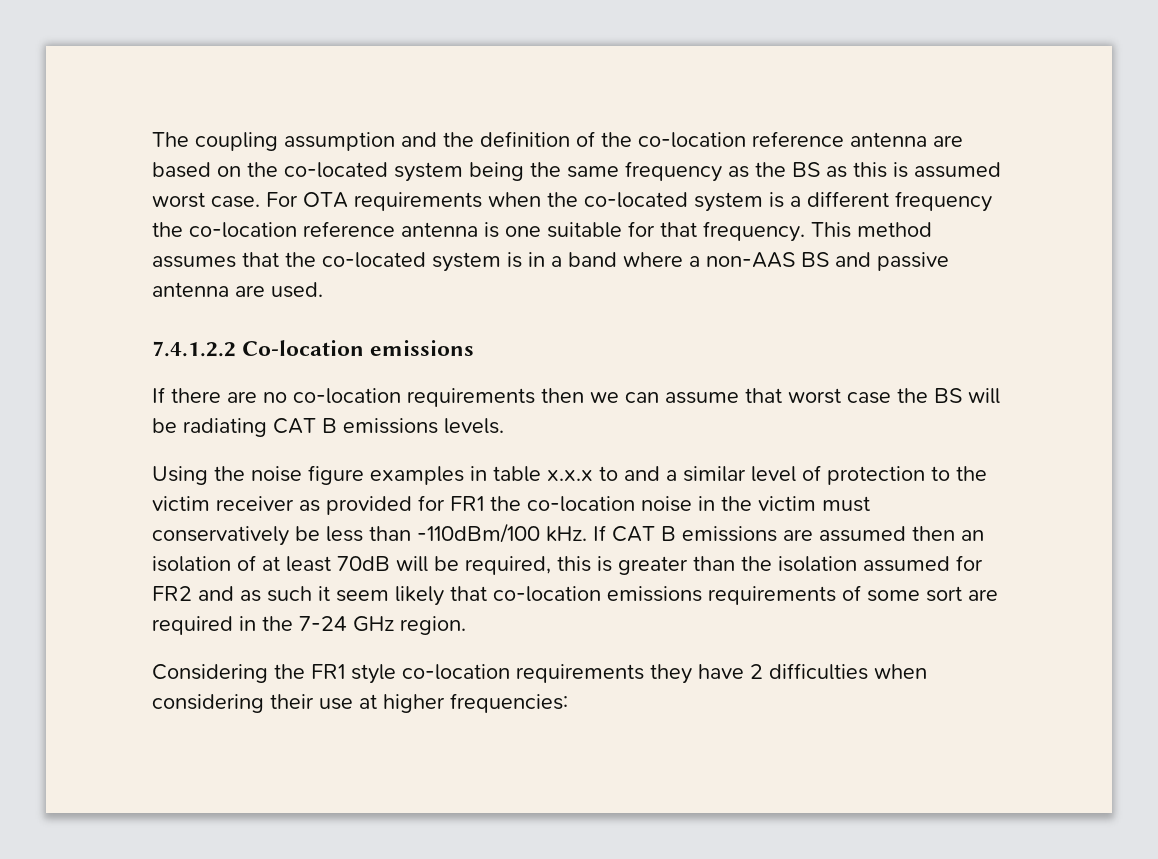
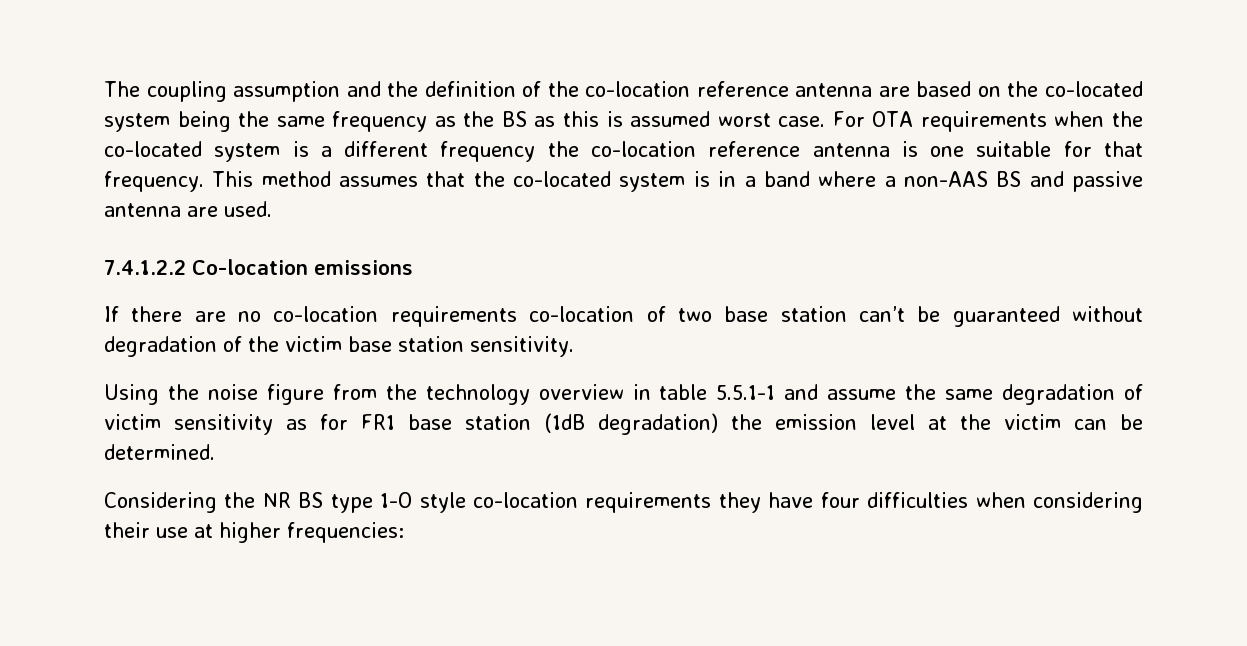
- If there are no co-location requirements then we can assume that worst case the BS will be radiating CAT B emissions levels.
- Using the noise figure examples in table x.x.x to and a similar level of protection to the victim receiver as provided for FR1 the co-location noise in the victim must conservatively be less than -110dBm/100 kHz. If CAT B emissions are assumed then an isolation of at least 70dB will be required, this is greater than the isolation assumed for FR2 and as such it seem likely that co-location emissions requirements of some sort are required in the 7-24 GHz region.
- Considering the FR1 style co-location requirements they have 2 difficulties when considering their use at higher frequencies:
+ If there are no co-location requirements co-location of two base station can’t be guaranteed without degradation of the victim base station sensitivity.
+ Using the noise figure from the technology overview in table 5.5.1-1 and assume the same degradation of victim sensitivity as for FR1 base station (1dB degradation) the emission level at the victim can be determined.
+ Considering the NR BS type 1-O style co-location requirements they have four difficulties when considering their use at higher frequencies:

